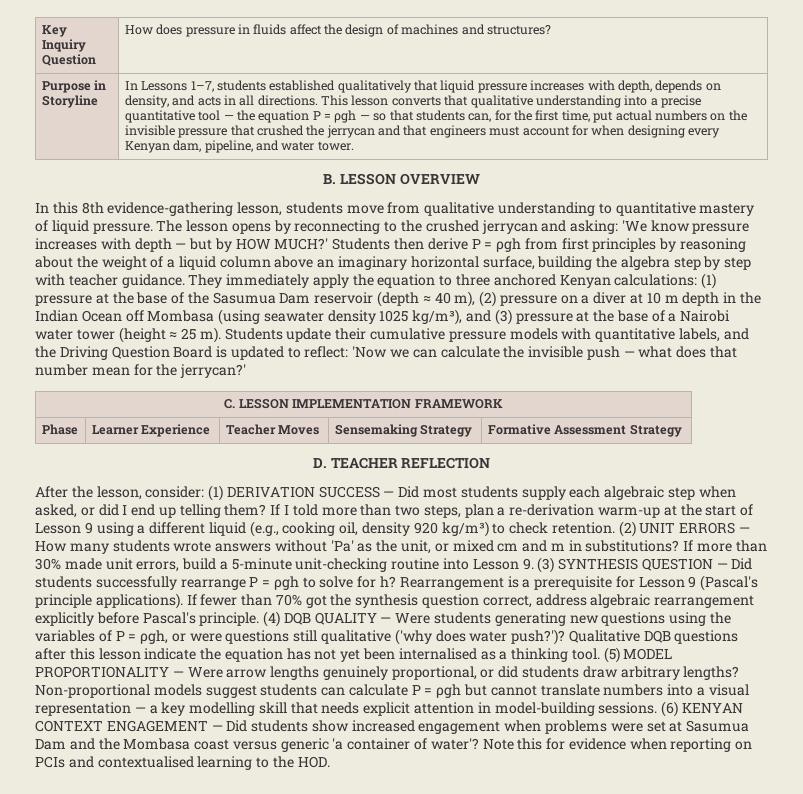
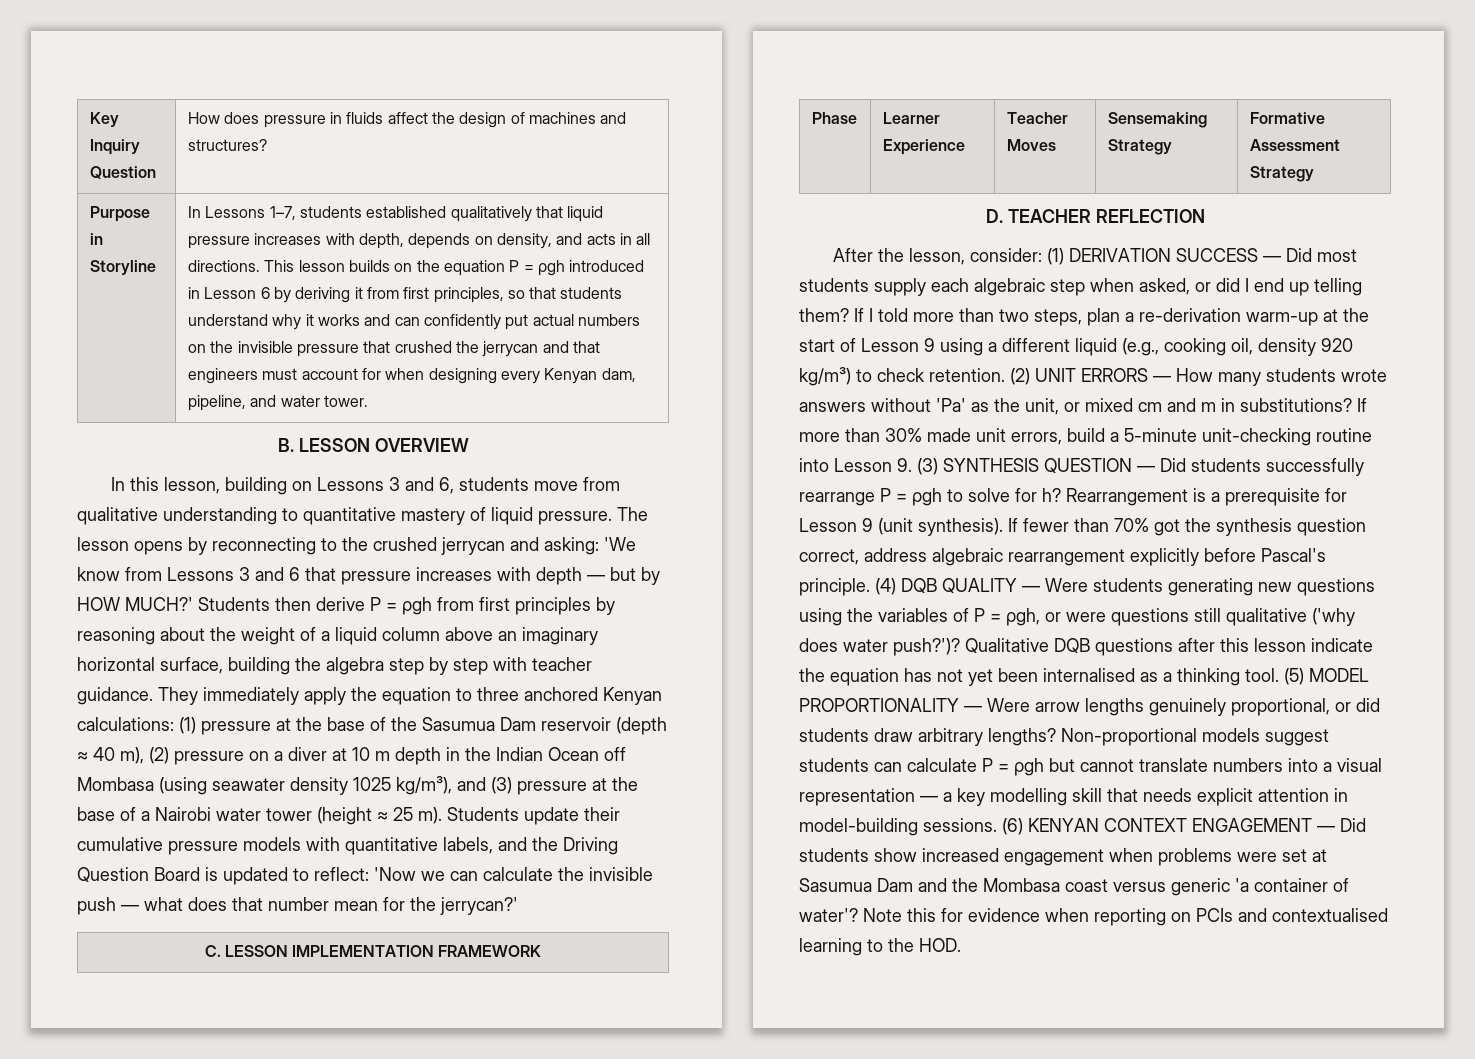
- This lesson converts that qualitative understanding into a precise quantitative tool — the equation P = ρgh — so that students can, for the first time, put actual numbers on the invisible pressure that crushed the jerrycan and that engineers must account for when designing every Kenyan dam, pipeline, and water tower.
+ This lesson builds on the equation P = ρgh introduced in Lesson 6 by deriving it from first principles, so that students understand why it works and can confidently put actual numbers on the invisible pressure that crushed the jerrycan and that engineers must account for when designing every Kenyan dam, pipeline, and water tower.
- In this 8th evidence-gathering lesson, students move from qualitative understanding to quantitative mastery of liquid pressure.
+ In this lesson, building on Lessons 3 and 6, students move from qualitative understanding to quantitative mastery of liquid pressure.
- The lesson opens by reconnecting to the crushed jerrycan and asking: 'We know pressure increases with depth — but by HOW MUCH?'
+ The lesson opens by reconnecting to the crushed jerrycan and asking: 'We know from Lessons 3 and 6 that pressure increases with depth — but by HOW MUCH?'
- Rearrangement is a prerequisite for Lesson 9 (Pascal's principle applications).
+ Rearrangement is a prerequisite for Lesson 9 (unit synthesis).

